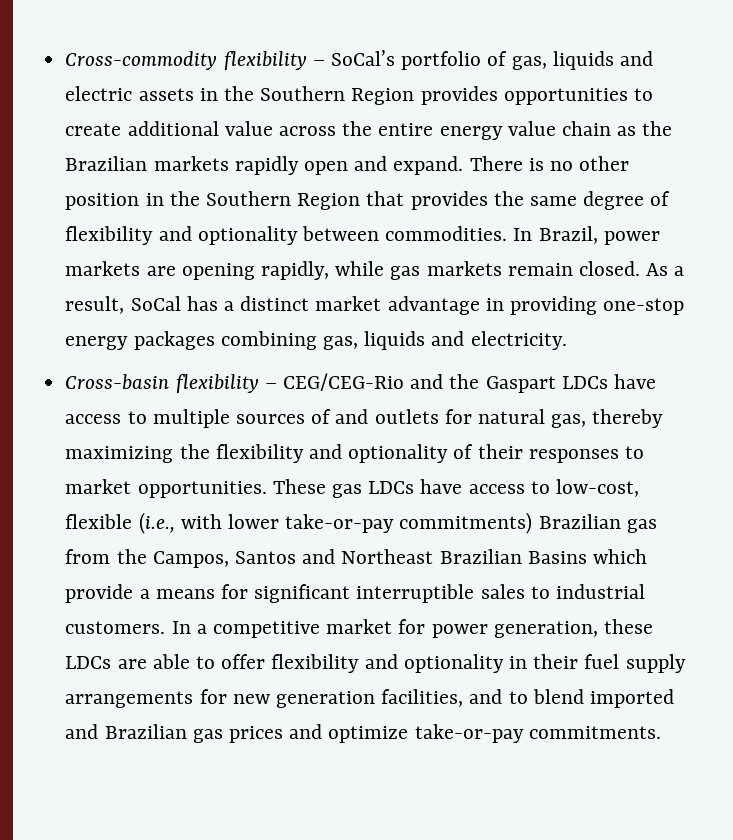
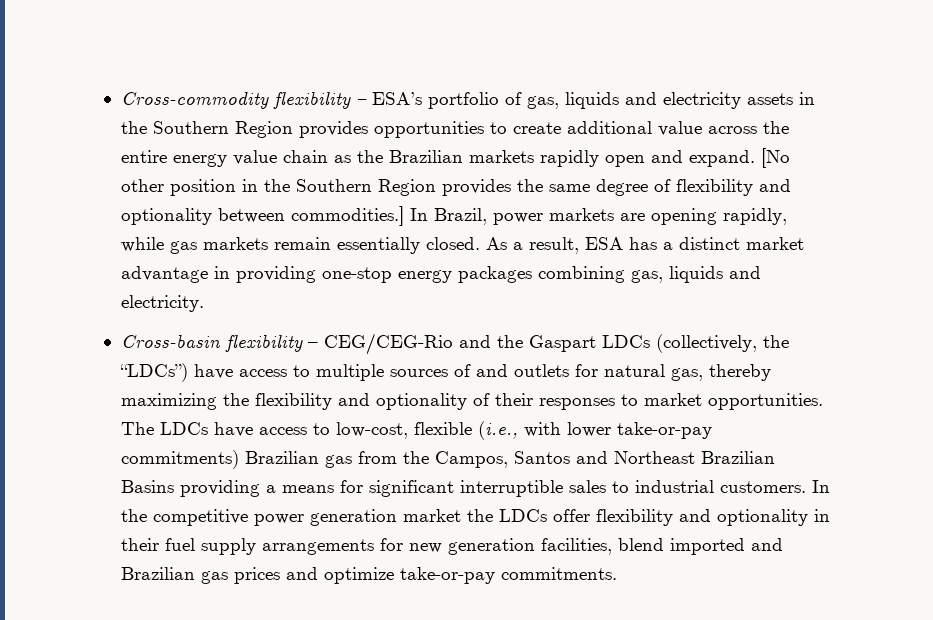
- Cross-commodity flexibility – SoCal’s portfolio of gas, liquids and electric assets in the Southern Region provides opportunities to create additional value across the entire energy value chain as the Brazilian markets rapidly open and expand.
+ Cross-commodity flexibility – ESA’s portfolio of gas, liquids and electricity assets in the Southern Region provides opportunities to create additional value across the entire energy value chain as the Brazilian markets rapidly open and expand.
- There is no other position in the Southern Region that provides the same degree of flexibility and optionality between commodities.
+ [No other position in the Southern Region provides the same degree of flexibility and optionality between commodities.]
- In Brazil, power markets are opening rapidly, while gas markets remain closed.
+ In Brazil, power markets are opening rapidly, while gas markets remain essentially closed.
- As a result, SoCal has a distinct market advantage in providing one-stop energy packages combining gas, liquids and electricity.
+ As a result, ESA has a distinct market advantage in providing one-stop energy packages combining gas, liquids and electricity.
- Cross-basin flexibility – CEG/CEG-Rio and the Gaspart LDCs have access to multiple sources of and outlets for natural gas, thereby maximizing the flexibility and optionality of their responses to market opportunities.
+ Cross-basin flexibility – CEG/CEG-Rio and the Gaspart LDCs (collectively, the “LDCs”) have access to multiple sources of and outlets for natural gas, thereby maximizing the flexibility and optionality of their responses to market opportunities.
- These gas LDCs have access to low-cost, flexible (i.e., with lower take-or-pay commitments) Brazilian gas from the Campos, Santos and Northeast Brazilian Basins which provide a means for significant interruptible sales to industrial customers.
+ The LDCs have access to low-cost, flexible (i.e., with lower take-or-pay commitments) Brazilian gas from the Campos, Santos and Northeast Brazilian Basins providing a means for significant interruptible sales to industrial customers.
- In a competitive market for power generation, these LDCs are able to offer flexibility and optionality in their fuel supply arrangements for new generation facilities, and to blend imported and Brazilian gas prices and optimize take-or-pay commitments.
+ In the competitive power generation market the LDCs offer flexibility and optionality in their fuel supply arrangements for new generation facilities, blend imported and Brazilian gas prices and optimize take-or-pay commitments.

